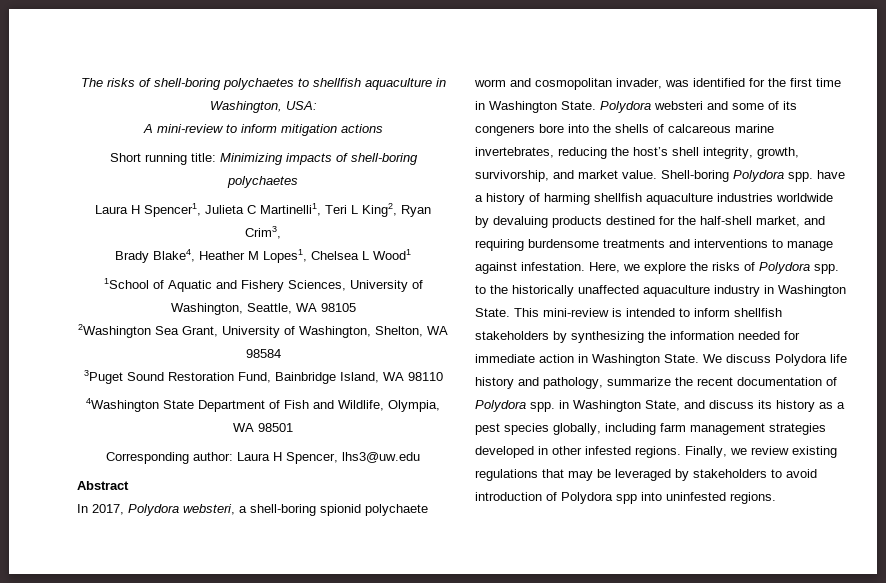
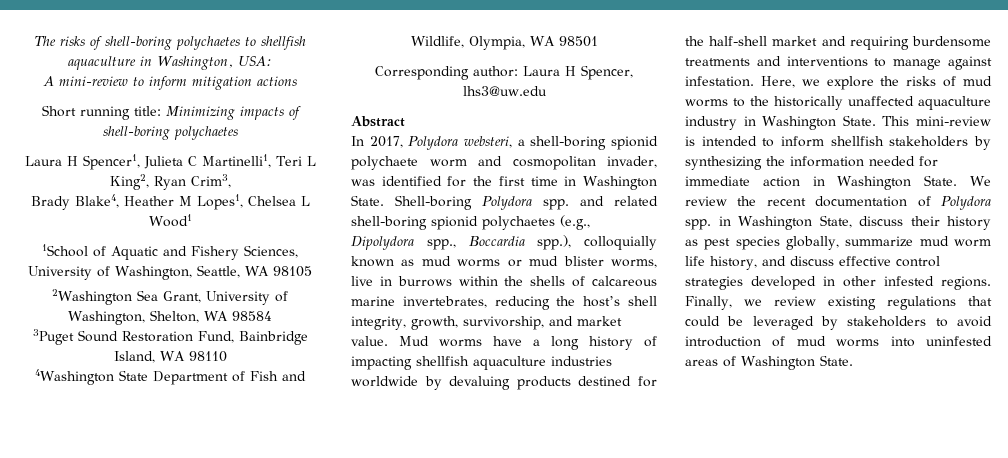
- Polydora websteri and some of its congeners bore into the shells of calcareous marine invertebrates, reducing the host’s shell integrity, growth, survivorship, and market value.
+ Shell-boring Polydora spp. and related shell-boring spionid polychaetes (e.g., Dipolydora spp., Boccardia spp.), colloquially known as mud worms or mud blister worms, live in burrows within the shells of calcareous marine invertebrates, reducing the host’s shell integrity, growth, survivorship, and market value.
- Shell-boring Polydora spp. have a history of harming shellfish aquaculture industries worldwide by devaluing products destined for the half-shell market, and requiring burdensome treatments and interventions to manage against infestation.
+ Mud worms have a long history of impacting shellfish aquaculture industries worldwide by devaluing products destined for the half-shell market and requiring burdensome treatments and interventions to manage against infestation.
- Here, we explore the risks of Polydora spp. to the historically unaffected aquaculture industry in Washington State.
+ Here, we explore the risks of mud worms to the historically unaffected aquaculture industry in Washington State.
- We discuss Polydora life history and pathology, summarize the recent documentation of Polydora spp. in Washington State, and discuss its history as a pest species globally, including farm management strategies developed in other infested regions.
+ We review the recent documentation of Polydora spp. in Washington State, discuss their history as pest species globally, summarize mud worm life history, and discuss effective control strategies developed in other infested regions.
- Finally, we review existing regulations that may be leveraged by stakeholders to avoid introduction of Polydora spp into uninfested regions.
+ Finally, we review existing regulations that could be leveraged by stakeholders to avoid introduction of mud worms into uninfested areas of Washington State.

